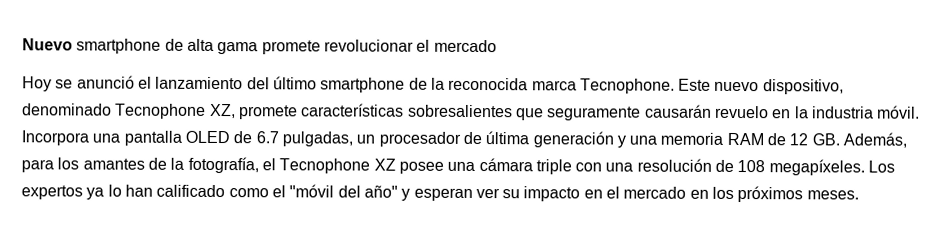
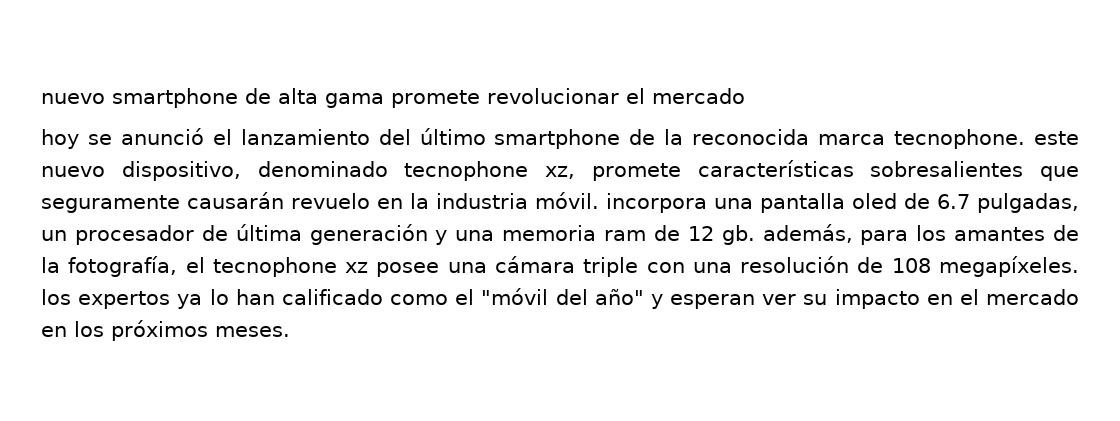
- Nuevo smartphone de alta gama promete revolucionar el mercado
+ nuevo smartphone de alta gama promete revolucionar el mercado
- Hoy se anunció el lanzamiento del último smartphone de la reconocida marca Tecnophone. Este nuevo dispositivo, denominado Tecnophone XZ, promete características sobresalientes que seguramente causarán revuelo en la industria móvil. Incorpora una pantalla OLED de 6.7 pulgadas, un procesador de última generación y una memoria RAM de 12 GB. Además, para los amantes de la fotografía, el Tecnophone XZ posee una cámara triple con una resolución de 108 megapíxeles. Los expertos ya lo han calificado como el "móvil del año" y esperan ver su impacto en el mercado en los próximos meses.
+ hoy se anunció el lanzamiento del último smartphone de la reconocida marca tecnophone. este nuevo dispositivo, denominado tecnophone xz, promete características sobresalientes que seguramente causarán revuelo en la industria móvil. incorpora una pantalla oled de 6.7 pulgadas, un procesador de última generación y una memoria ram de 12 gb. además, para los amantes de la fotografía, el tecnophone xz posee una cámara triple con una resolución de 108 megapíxeles. los expertos ya lo han calificado como el "móvil del año" y esperan ver su impacto en el mercado en los próximos meses.

